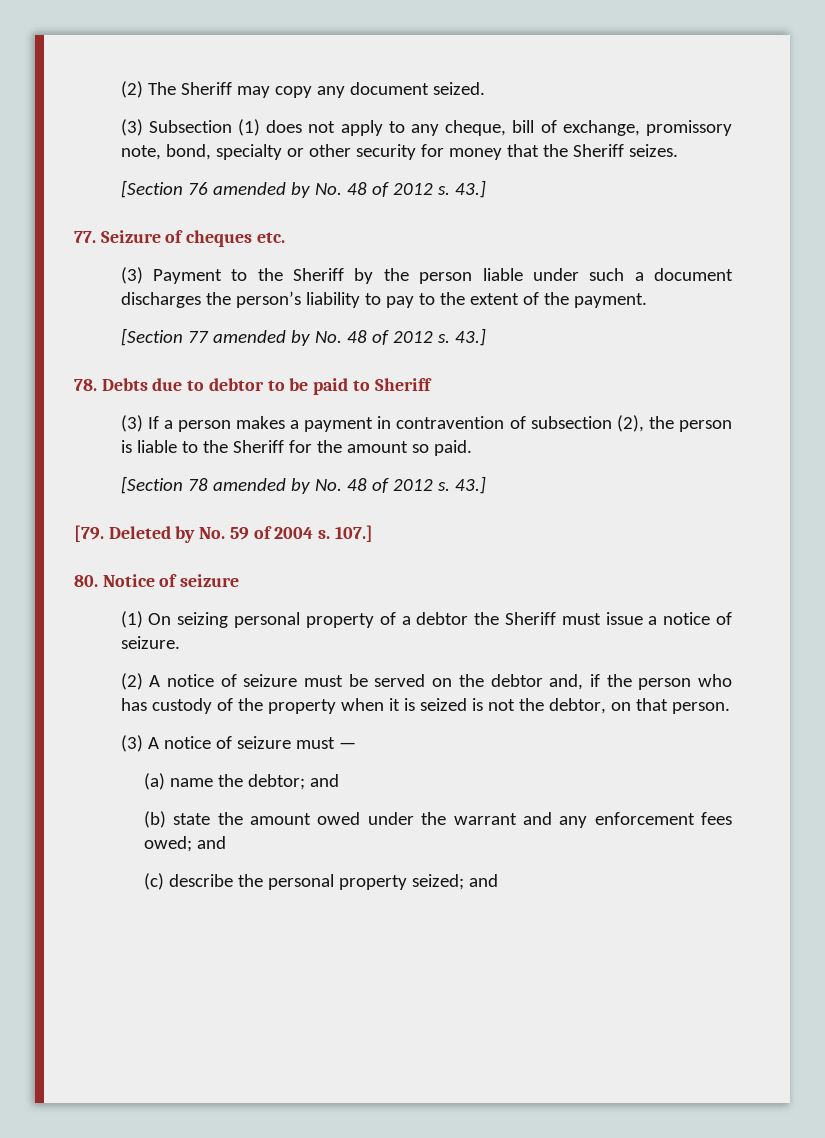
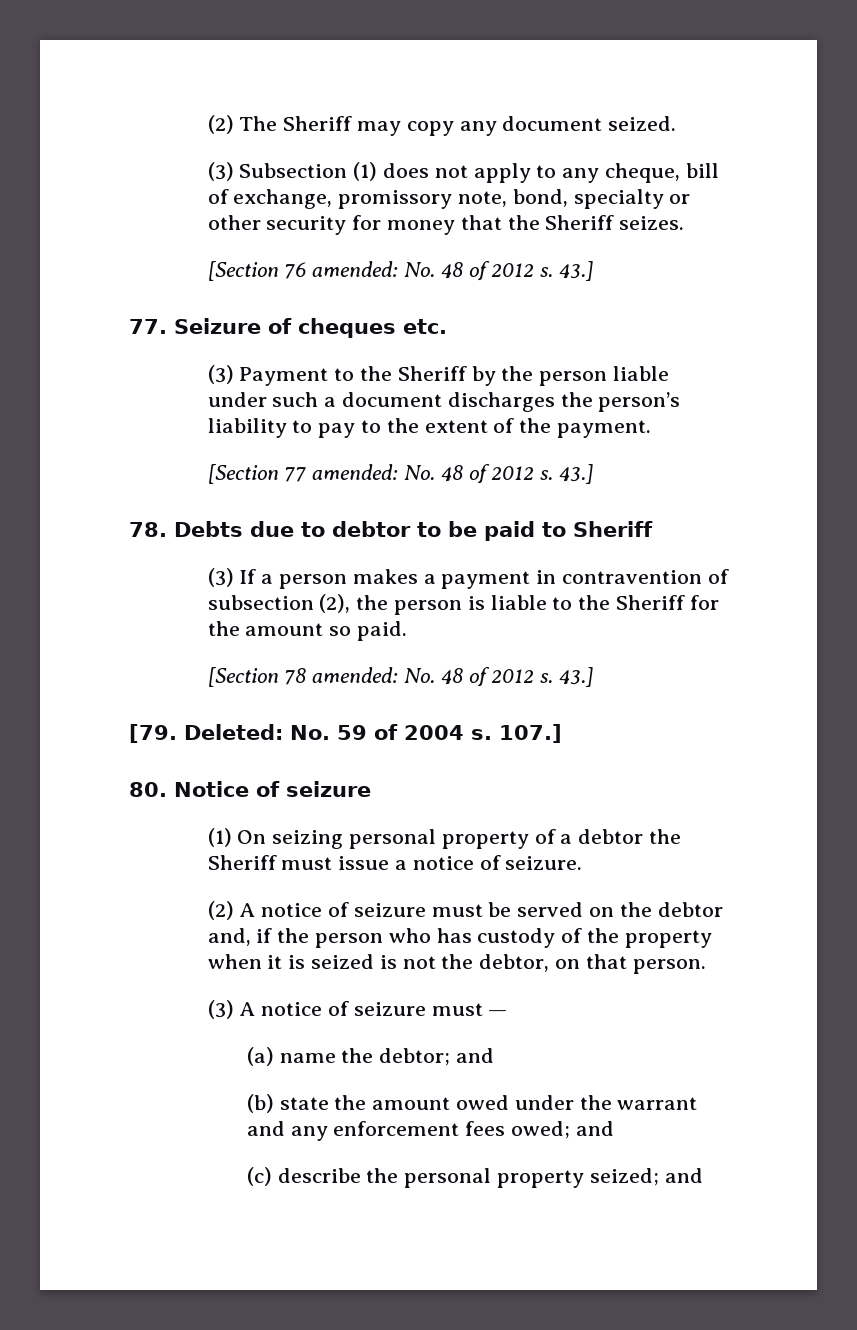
- [Section 76 amended by No. 48 of 2012 s.
+ [Section 76 amended: No. 48 of 2012 s.
- [Section 77 amended by No. 48 of 2012 s.
+ [Section 77 amended: No. 48 of 2012 s.
- [Section 78 amended by No. 48 of 2012 s.
+ [Section 78 amended: No. 48 of 2012 s.
- [79. Deleted by No. 59 of 2004 s.
+ [79. Deleted: No. 59 of 2004 s.

